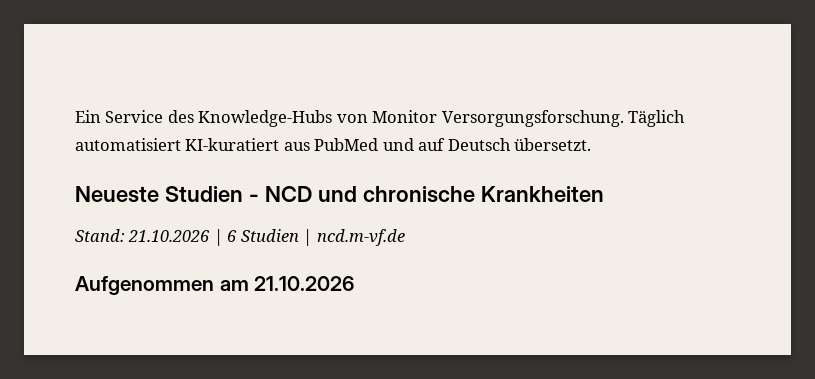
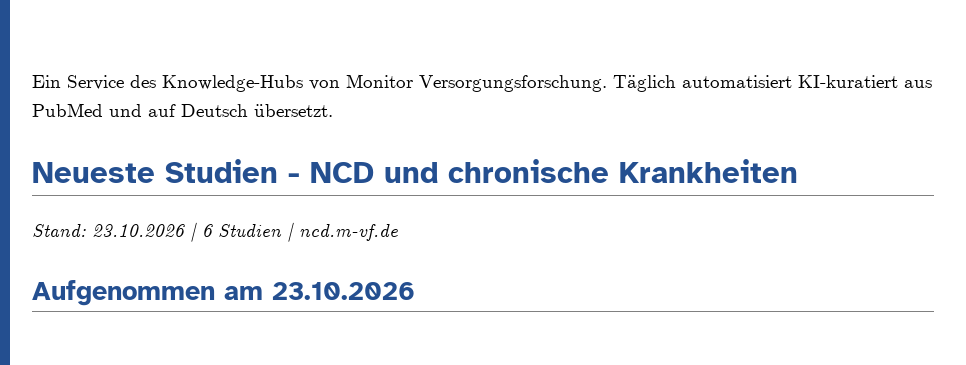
- Stand: 21.10.2026 | 6 Studien | ncd.m-vf.de
+ Stand: 23.10.2026 | 6 Studien | ncd.m-vf.de
- Aufgenommen am 21.10.2026
+ Aufgenommen am 23.10.2026

